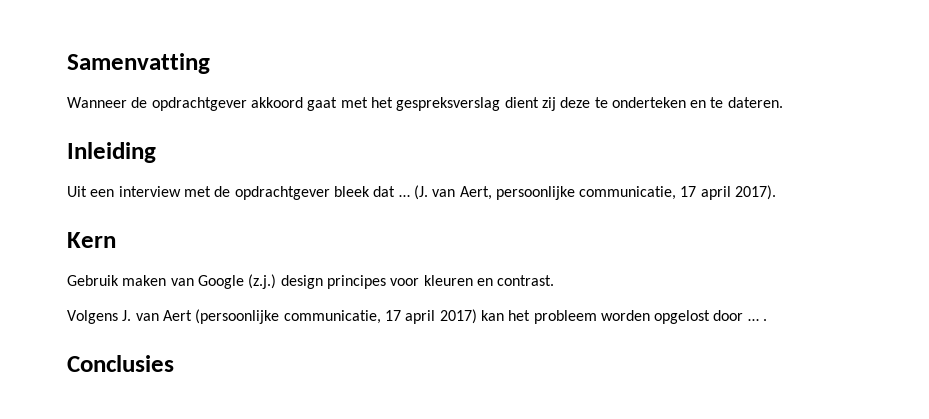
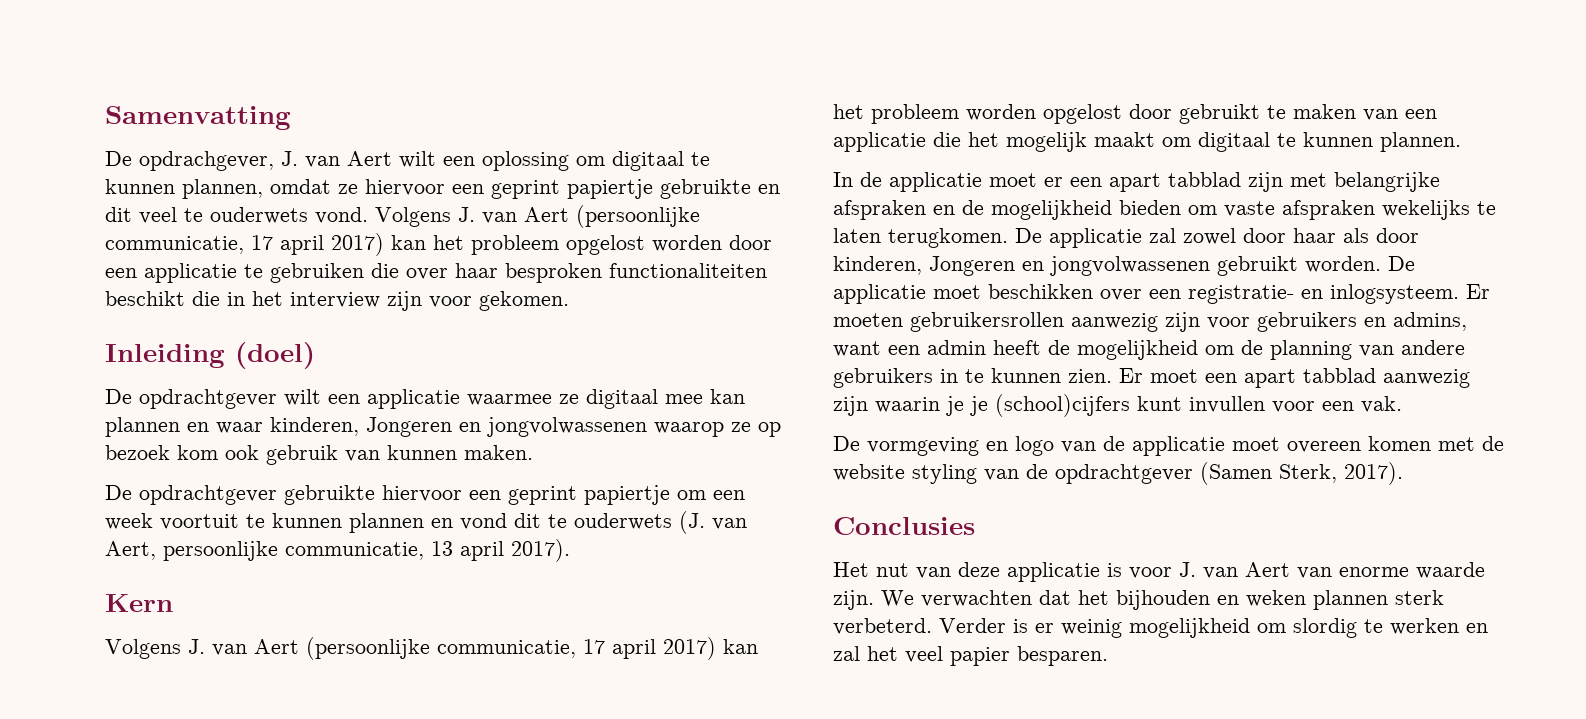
- Wanneer de opdrachtgever akkoord gaat met het gespreksverslag dient zij deze te onderteken en te dateren.
- Inleiding
- Uit een interview met de opdrachtgever bleek dat … (J. van Aert, persoonlijke communicatie, 17 april 2017).
+ De opdrachgever, J. van Aert wilt een oplossing om digitaal te kunnen plannen, omdat ze hiervoor een geprint papiertje gebruikte en dit veel te ouderwets vond. Volgens J. van Aert (persoonlijke communicatie, 17 april 2017) kan het probleem opgelost worden door een applicatie te gebruiken die over haar besproken functionaliteiten beschikt die in het interview zijn voor gekomen.
+ Inleiding (doel)
+ De opdrachtgever wilt een applicatie waarmee ze digitaal mee kan plannen en waar kinderen, Jongeren en jongvolwassenen waarop ze op bezoek kom ook gebruik van kunnen maken.
+ De opdrachtgever gebruikte hiervoor een geprint papiertje om een week voortuit te kunnen plannen en vond dit te ouderwets (J. van Aert, persoonlijke communicatie, 13 april 2017).
- Gebruik maken van Google (z.j.) design principes voor kleuren en contrast.
- Volgens J. van Aert (persoonlijke communicatie, 17 april 2017) kan het probleem worden opgelost door … .
+ Volgens J. van Aert (persoonlijke communicatie, 17 april 2017) kan het probleem worden opgelost door gebruikt te maken van een applicatie die het mogelijk maakt om digitaal te kunnen plannen.
+ In de applicatie moet er een apart tabblad zijn met belangrijke afspraken en de mogelijkheid bieden om vaste afspraken wekelijks te laten terugkomen. De applicatie zal zowel door haar als door kinderen, Jongeren en jongvolwassenen gebruikt worden. De applicatie moet beschikken over een registratie- en inlogsysteem. Er moeten gebruikersrollen aanwezig zijn voor gebruikers en admins, want een admin heeft de mogelijkheid om de planning van andere gebruikers in te kunnen zien. Er moet een apart tabblad aanwezig zijn waarin je je (school)cijfers kunt invullen voor een vak.
+ De vormgeving en logo van de applicatie moet overeen komen met de website styling van de opdrachtgever (Samen Sterk, 2017).
  Conclusies
+ Het nut van deze applicatie is voor J. van Aert van enorme waarde zijn. We verwachten dat het bijhouden en weken plannen sterk verbeterd. Verder is er weinig mogelijkheid om slordig te werken en zal het veel papier besparen.

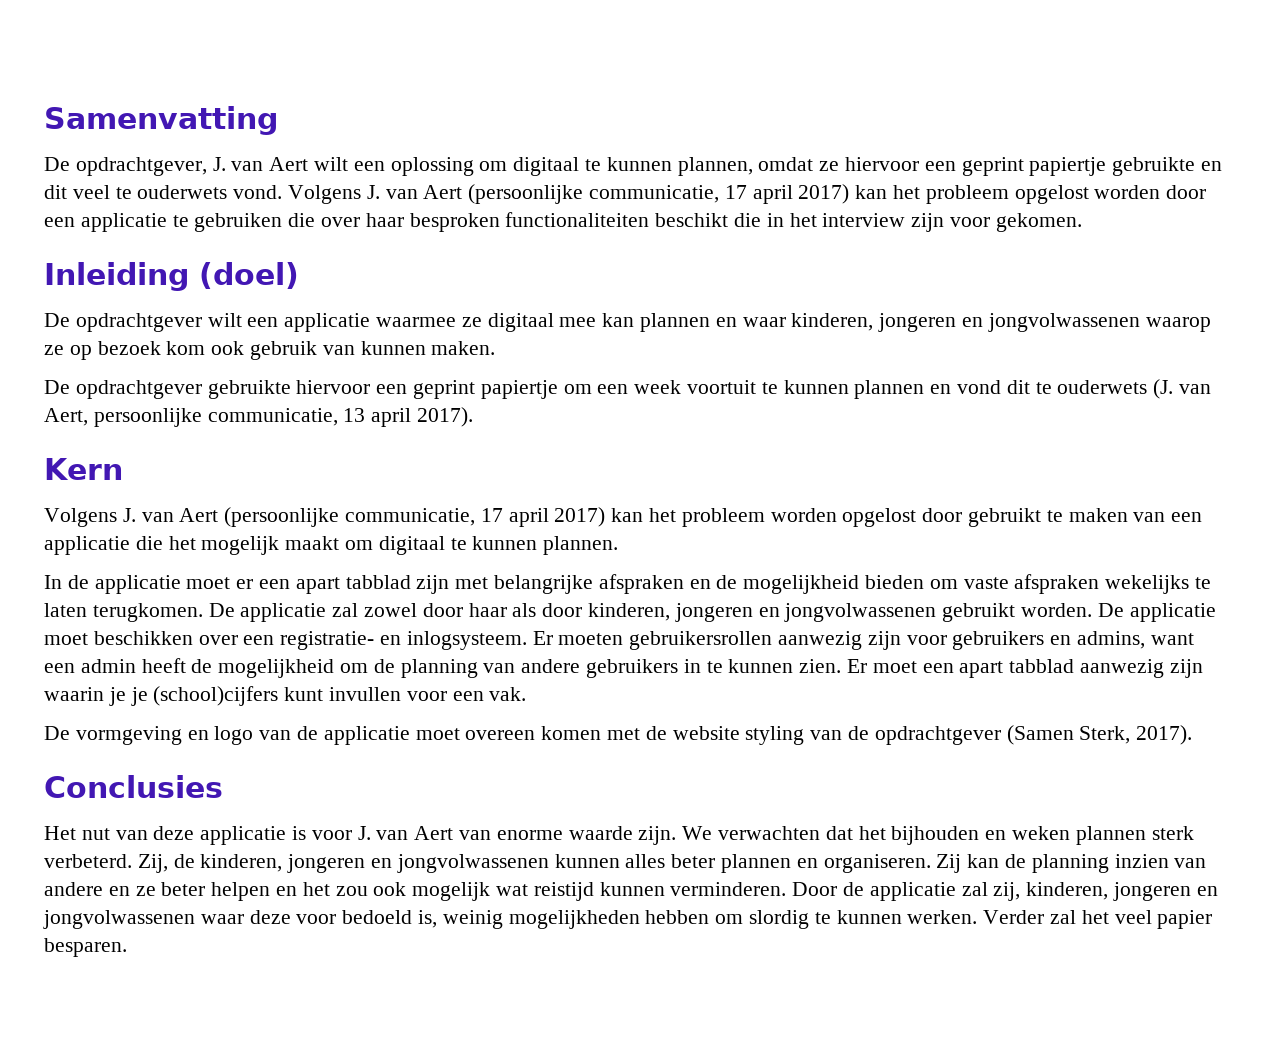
- De opdrachgever, J. van Aert wilt een oplossing om digitaal te kunnen plannen, omdat ze hiervoor een geprint papiertje gebruikte en dit veel te ouderwets vond.
+ De opdrachtgever, J. van Aert wilt een oplossing om digitaal te kunnen plannen, omdat ze hiervoor een geprint papiertje gebruikte en dit veel te ouderwets vond.
- De opdrachtgever wilt een applicatie waarmee ze digitaal mee kan plannen en waar kinderen, Jongeren en jongvolwassenen waarop ze op bezoek kom ook gebruik van kunnen maken.
+ De opdrachtgever wilt een applicatie waarmee ze digitaal mee kan plannen en waar kinderen, jongeren en jongvolwassenen waarop ze op bezoek kom ook gebruik van kunnen maken.
- De applicatie zal zowel door haar als door kinderen, Jongeren en jongvolwassenen gebruikt worden.
+ De applicatie zal zowel door haar als door kinderen, jongeren en jongvolwassenen gebruikt worden.
- Verder is er weinig mogelijkheid om slordig te werken en zal het veel papier besparen.
+ Zij, de kinderen, jongeren en jongvolwassenen kunnen alles beter plannen en organiseren. Zij kan de planning inzien van andere en ze beter helpen en het zou ook mogelijk wat reistijd kunnen verminderen. Door de applicatie zal zij, kinderen, jongeren en jongvolwassenen waar deze voor bedoeld is, weinig mogelijkheden hebben om slordig te kunnen werken. Verder zal het veel papier besparen.

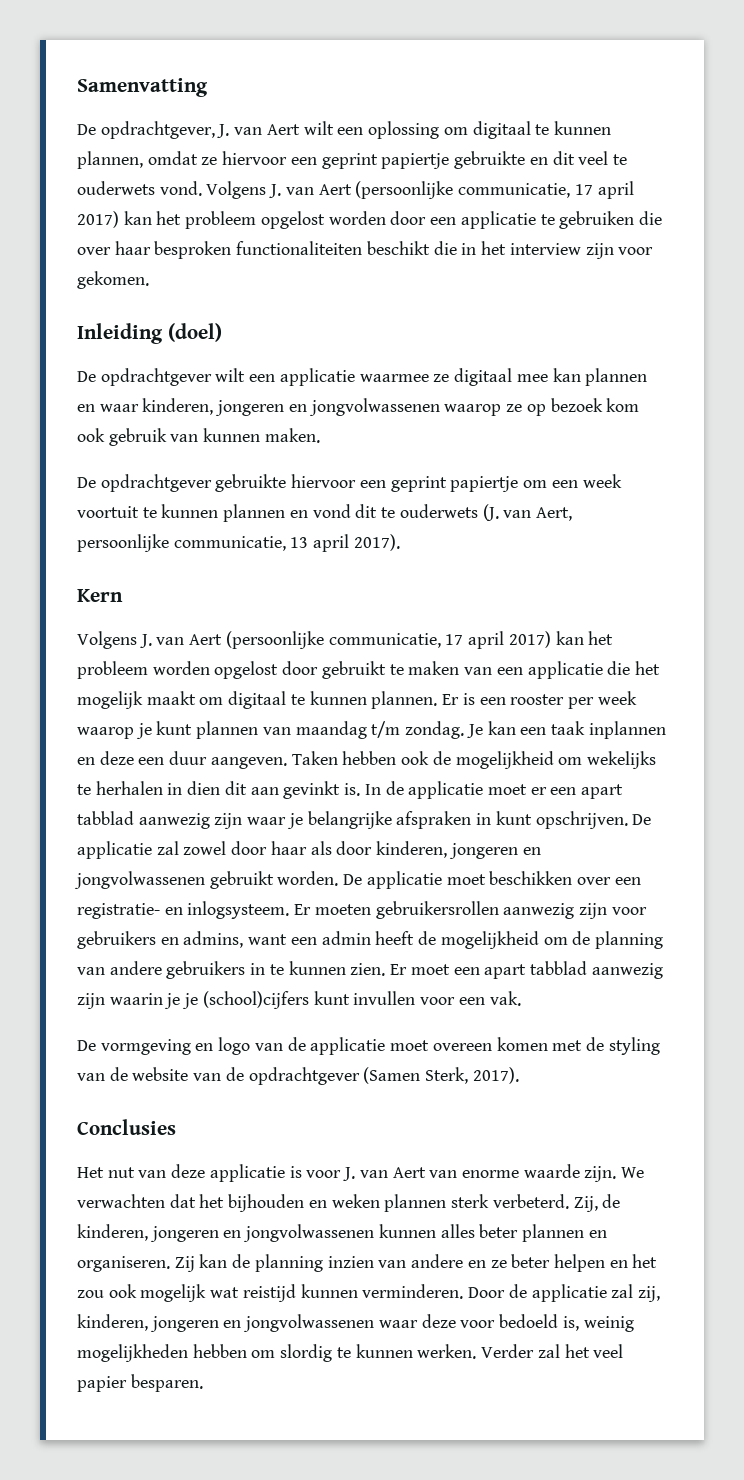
- Volgens J. van Aert (persoonlijke communicatie, 17 april 2017) kan het probleem worden opgelost door gebruikt te maken van een applicatie die het mogelijk maakt om digitaal te kunnen plannen.
- In de applicatie moet er een apart tabblad zijn met belangrijke afspraken en de mogelijkheid bieden om vaste afspraken wekelijks te laten terugkomen.
+ Volgens J. van Aert (persoonlijke communicatie, 17 april 2017) kan het probleem worden opgelost door gebruikt te maken van een applicatie die het mogelijk maakt om digitaal te kunnen plannen. Er is een rooster per week waarop je kunt plannen van maandag t/m zondag. Je kan een taak inplannen en deze een duur aangeven. Taken hebben ook de mogelijkheid om wekelijks te herhalen in dien dit aan gevinkt is. In de applicatie moet er een apart tabblad aanwezig zijn waar je belangrijke afspraken in kunt opschrijven.
- De vormgeving en logo van de applicatie moet overeen komen met de website styling van de opdrachtgever (Samen Sterk, 2017).
+ De vormgeving en logo van de applicatie moet overeen komen met de styling van de website van de opdrachtgever (Samen Sterk, 2017).

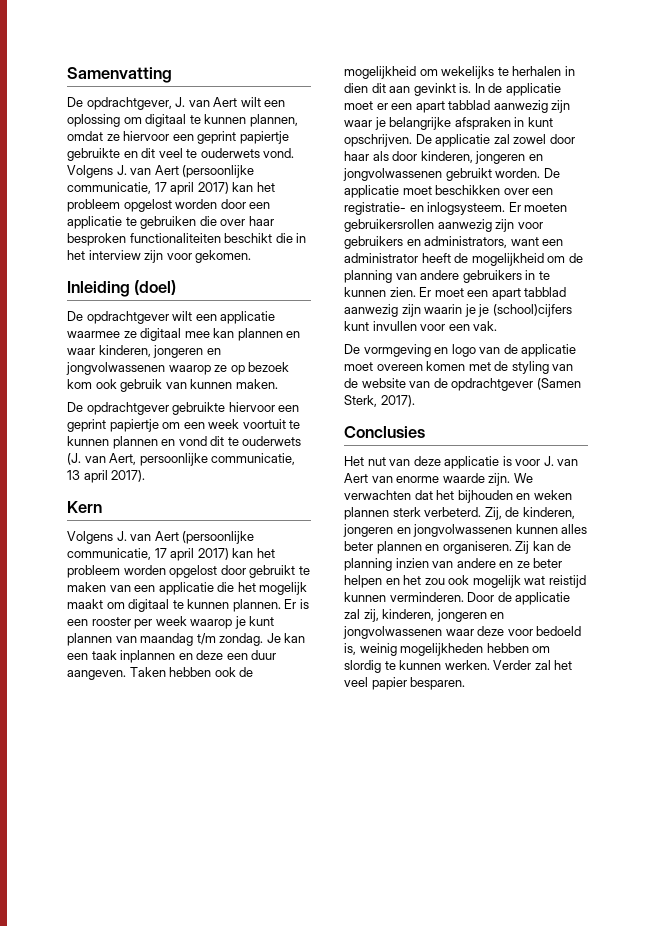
- Er moeten gebruikersrollen aanwezig zijn voor gebruikers en admins, want een admin heeft de mogelijkheid om de planning van andere gebruikers in te kunnen zien.
+ Er moeten gebruikersrollen aanwezig zijn voor gebruikers en administrators, want een administrator heeft de mogelijkheid om de planning van andere gebruikers in te kunnen zien.

